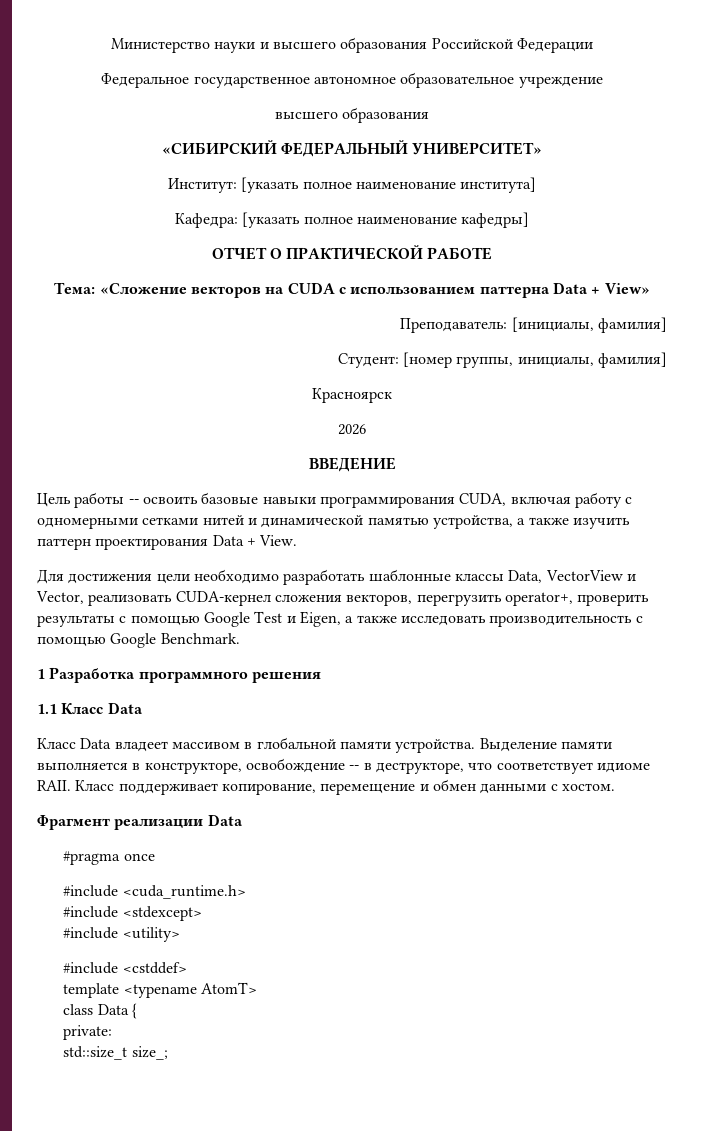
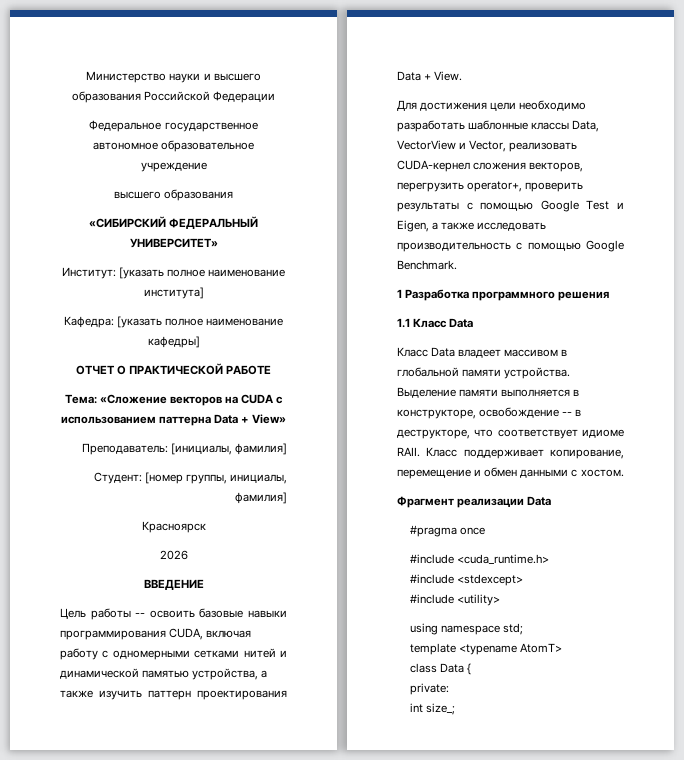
- #include <cstddef>
+ using namespace std;
- std::size_t size_;
+ int size_;

